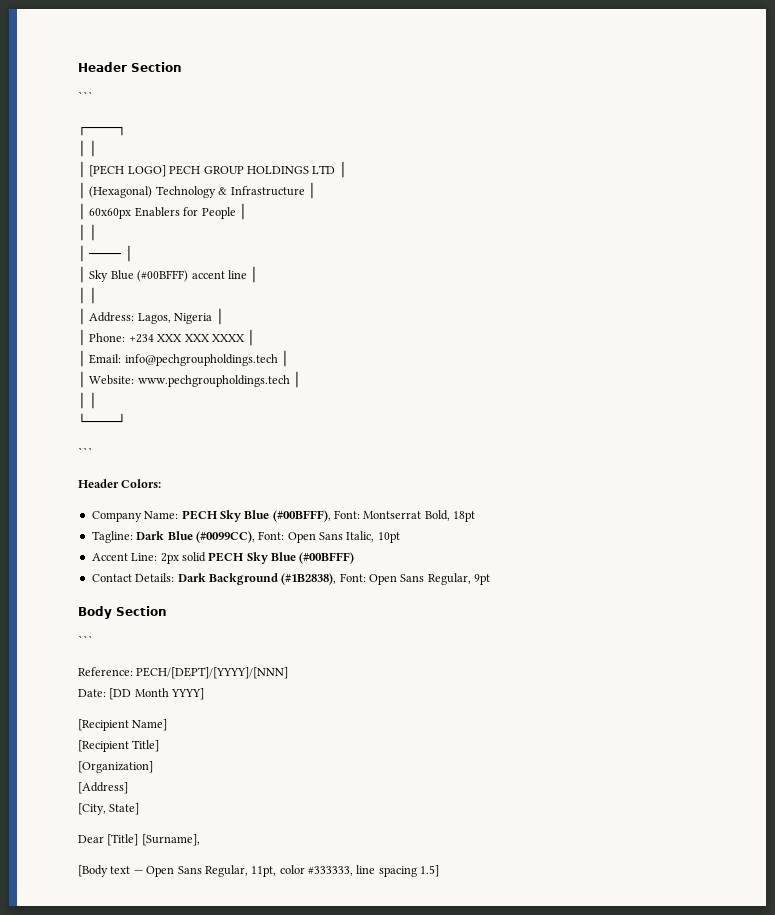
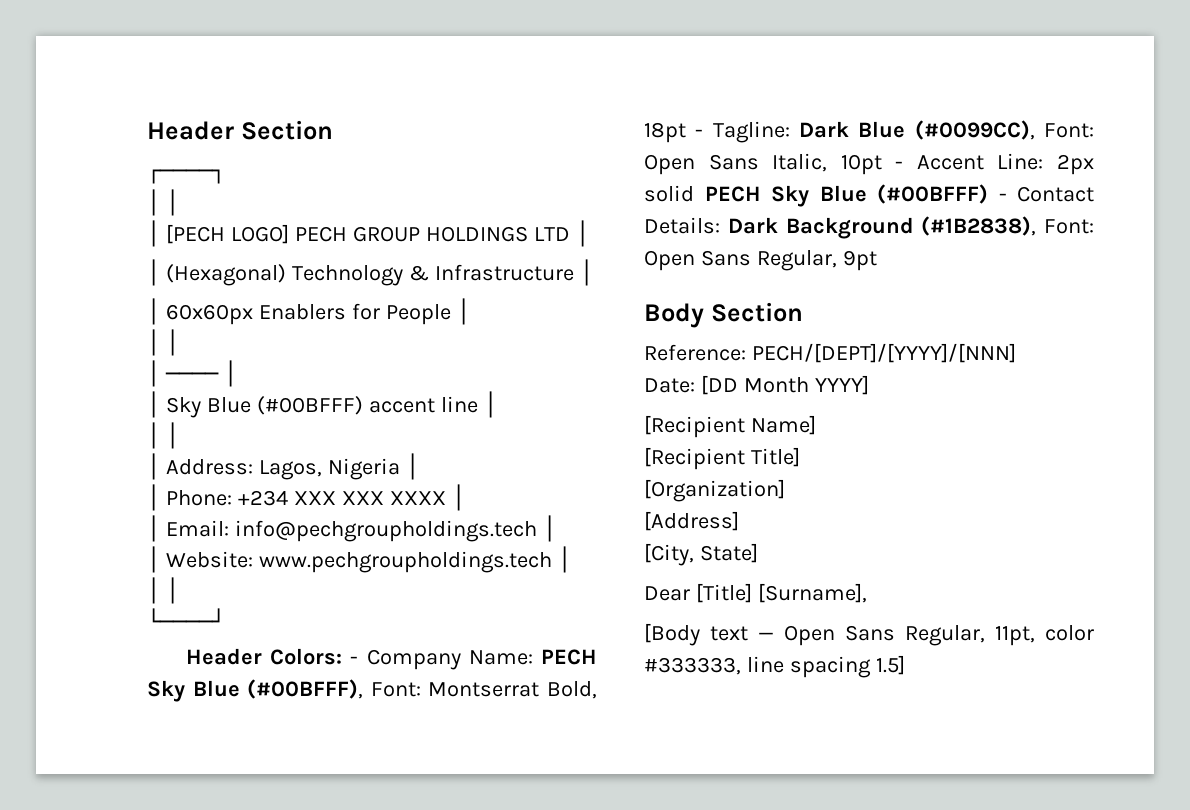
  Header Section
- ```
  └────┘
- ```
- Header Colors:
- Company Name: PECH Sky Blue (#00BFFF), Font: Montserrat Bold, 18pt
- Tagline: Dark Blue (#0099CC), Font: Open Sans Italic, 10pt
- Accent Line: 2px solid PECH Sky Blue (#00BFFF)
- Contact Details: Dark Background (#1B2838), Font: Open Sans Regular, 9pt
+ Header Colors: - Company Name: PECH Sky Blue (#00BFFF), Font: Montserrat Bold, 18pt - Tagline: Dark Blue (#0099CC), Font: Open Sans Italic, 10pt - Accent Line: 2px solid PECH Sky Blue (#00BFFF) - Contact Details: Dark Background (#1B2838), Font: Open Sans Regular, 9pt
  Body Section
- ```

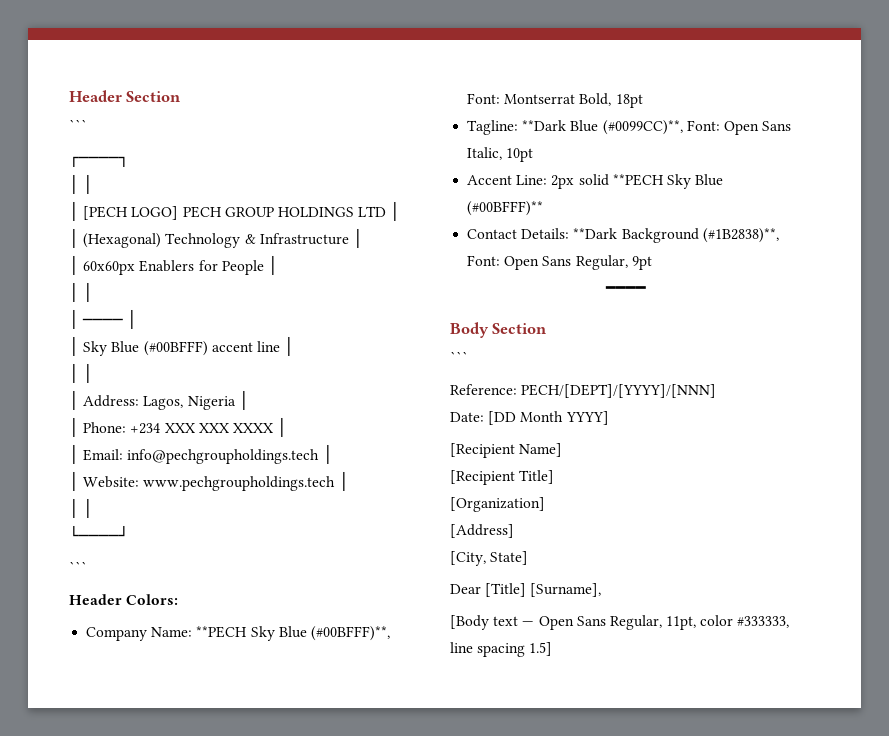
  Header Section
+ ```
  └────┘
+ ```
- Header Colors: - Company Name: PECH Sky Blue (#00BFFF), Font: Montserrat Bold, 18pt - Tagline: Dark Blue (#0099CC), Font: Open Sans Italic, 10pt - Accent Line: 2px solid PECH Sky Blue (#00BFFF) - Contact Details: Dark Background (#1B2838), Font: Open Sans Regular, 9pt
+ Header Colors:
+ Company Name: **PECH Sky Blue (#00BFFF)**, Font: Montserrat Bold, 18pt
+ Tagline: **Dark Blue (#0099CC)**, Font: Open Sans Italic, 10pt
+ Accent Line: 2px solid **PECH Sky Blue (#00BFFF)**
+ Contact Details: **Dark Background (#1B2838)**, Font: Open Sans Regular, 9pt
+ ━━━━
  Body Section
+ ```

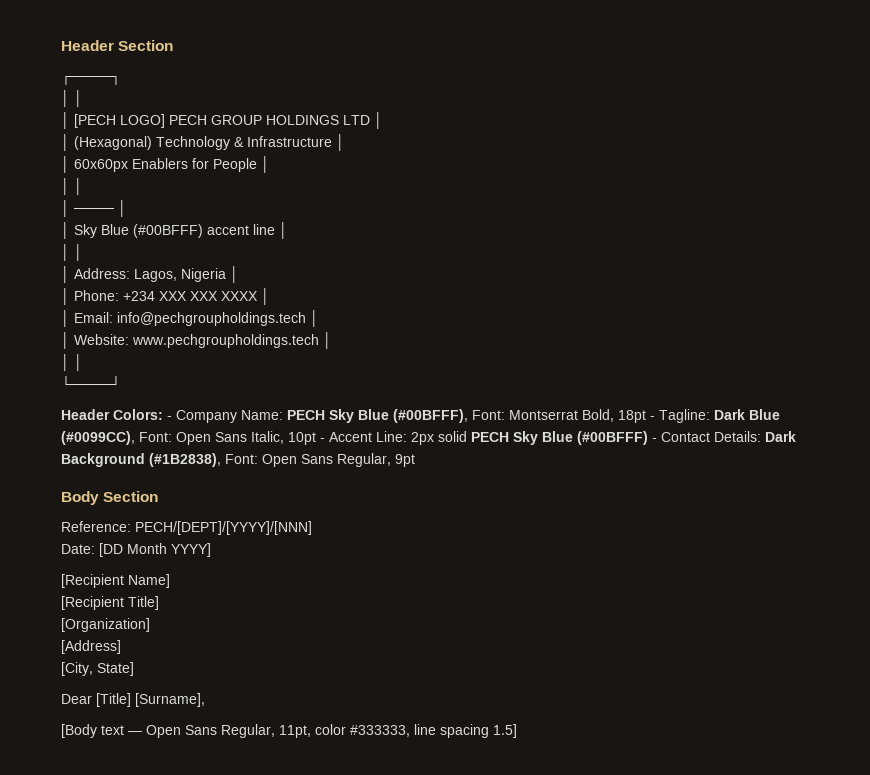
  Header Section
- ```
  └────┘
- ```
- Header Colors:
- Company Name: **PECH Sky Blue (#00BFFF)**, Font: Montserrat Bold, 18pt
- Tagline: **Dark Blue (#0099CC)**, Font: Open Sans Italic, 10pt
- Accent Line: 2px solid **PECH Sky Blue (#00BFFF)**
- Contact Details: **Dark Background (#1B2838)**, Font: Open Sans Regular, 9pt
+ Header Colors: - Company Name: PECH Sky Blue (#00BFFF), Font: Montserrat Bold, 18pt - Tagline: Dark Blue (#0099CC), Font: Open Sans Italic, 10pt - Accent Line: 2px solid PECH Sky Blue (#00BFFF) - Contact Details: Dark Background (#1B2838), Font: Open Sans Regular, 9pt
- ━━━━
  Body Section
- ```

